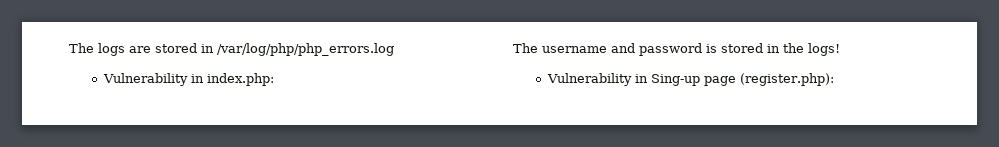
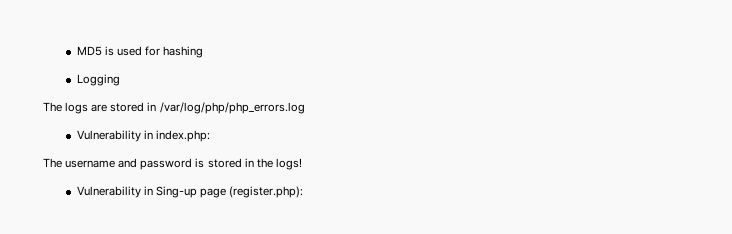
+ MD5 is used for hashing
+ Logging

